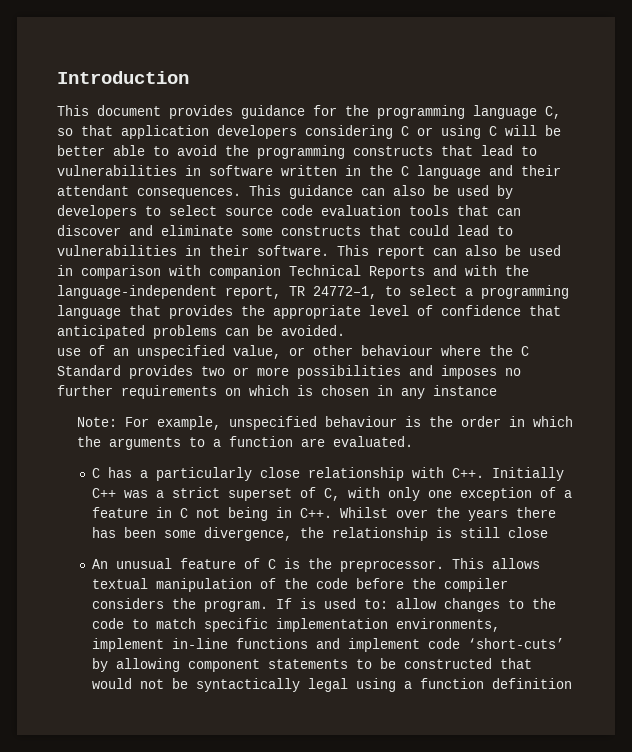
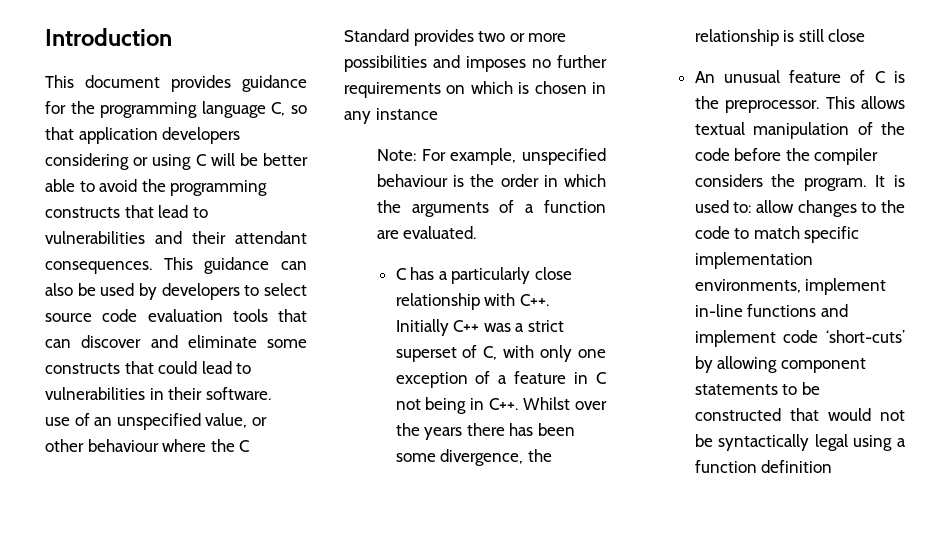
- This document provides guidance for the programming language C, so that application developers considering C or using C will be better able to avoid the programming constructs that lead to vulnerabilities in software written in the C language and their attendant consequences.
+ This document provides guidance for the programming language C, so that application developers considering or using C will be better able to avoid the programming constructs that lead to vulnerabilities and their attendant consequences.
- This report can also be used in comparison with companion Technical Reports and with the language-independent report, TR 24772–1, to select a programming language that provides the appropriate level of confidence that anticipated problems can be avoided.
- Note: For example, unspecified behaviour is the order in which the arguments to a function are evaluated.
+ Note: For example, unspecified behaviour is the order in which the arguments of a function are evaluated.
- If is used to: allow changes to the code to match specific implementation environments, implement in-line functions and implement code ‘short-cuts’ by allowing component statements to be constructed that would not be syntactically legal using a function definition
+ It is used to: allow changes to the code to match specific implementation environments, implement in-line functions and implement code ‘short-cuts’ by allowing component statements to be constructed that would not be syntactically legal using a function definition

